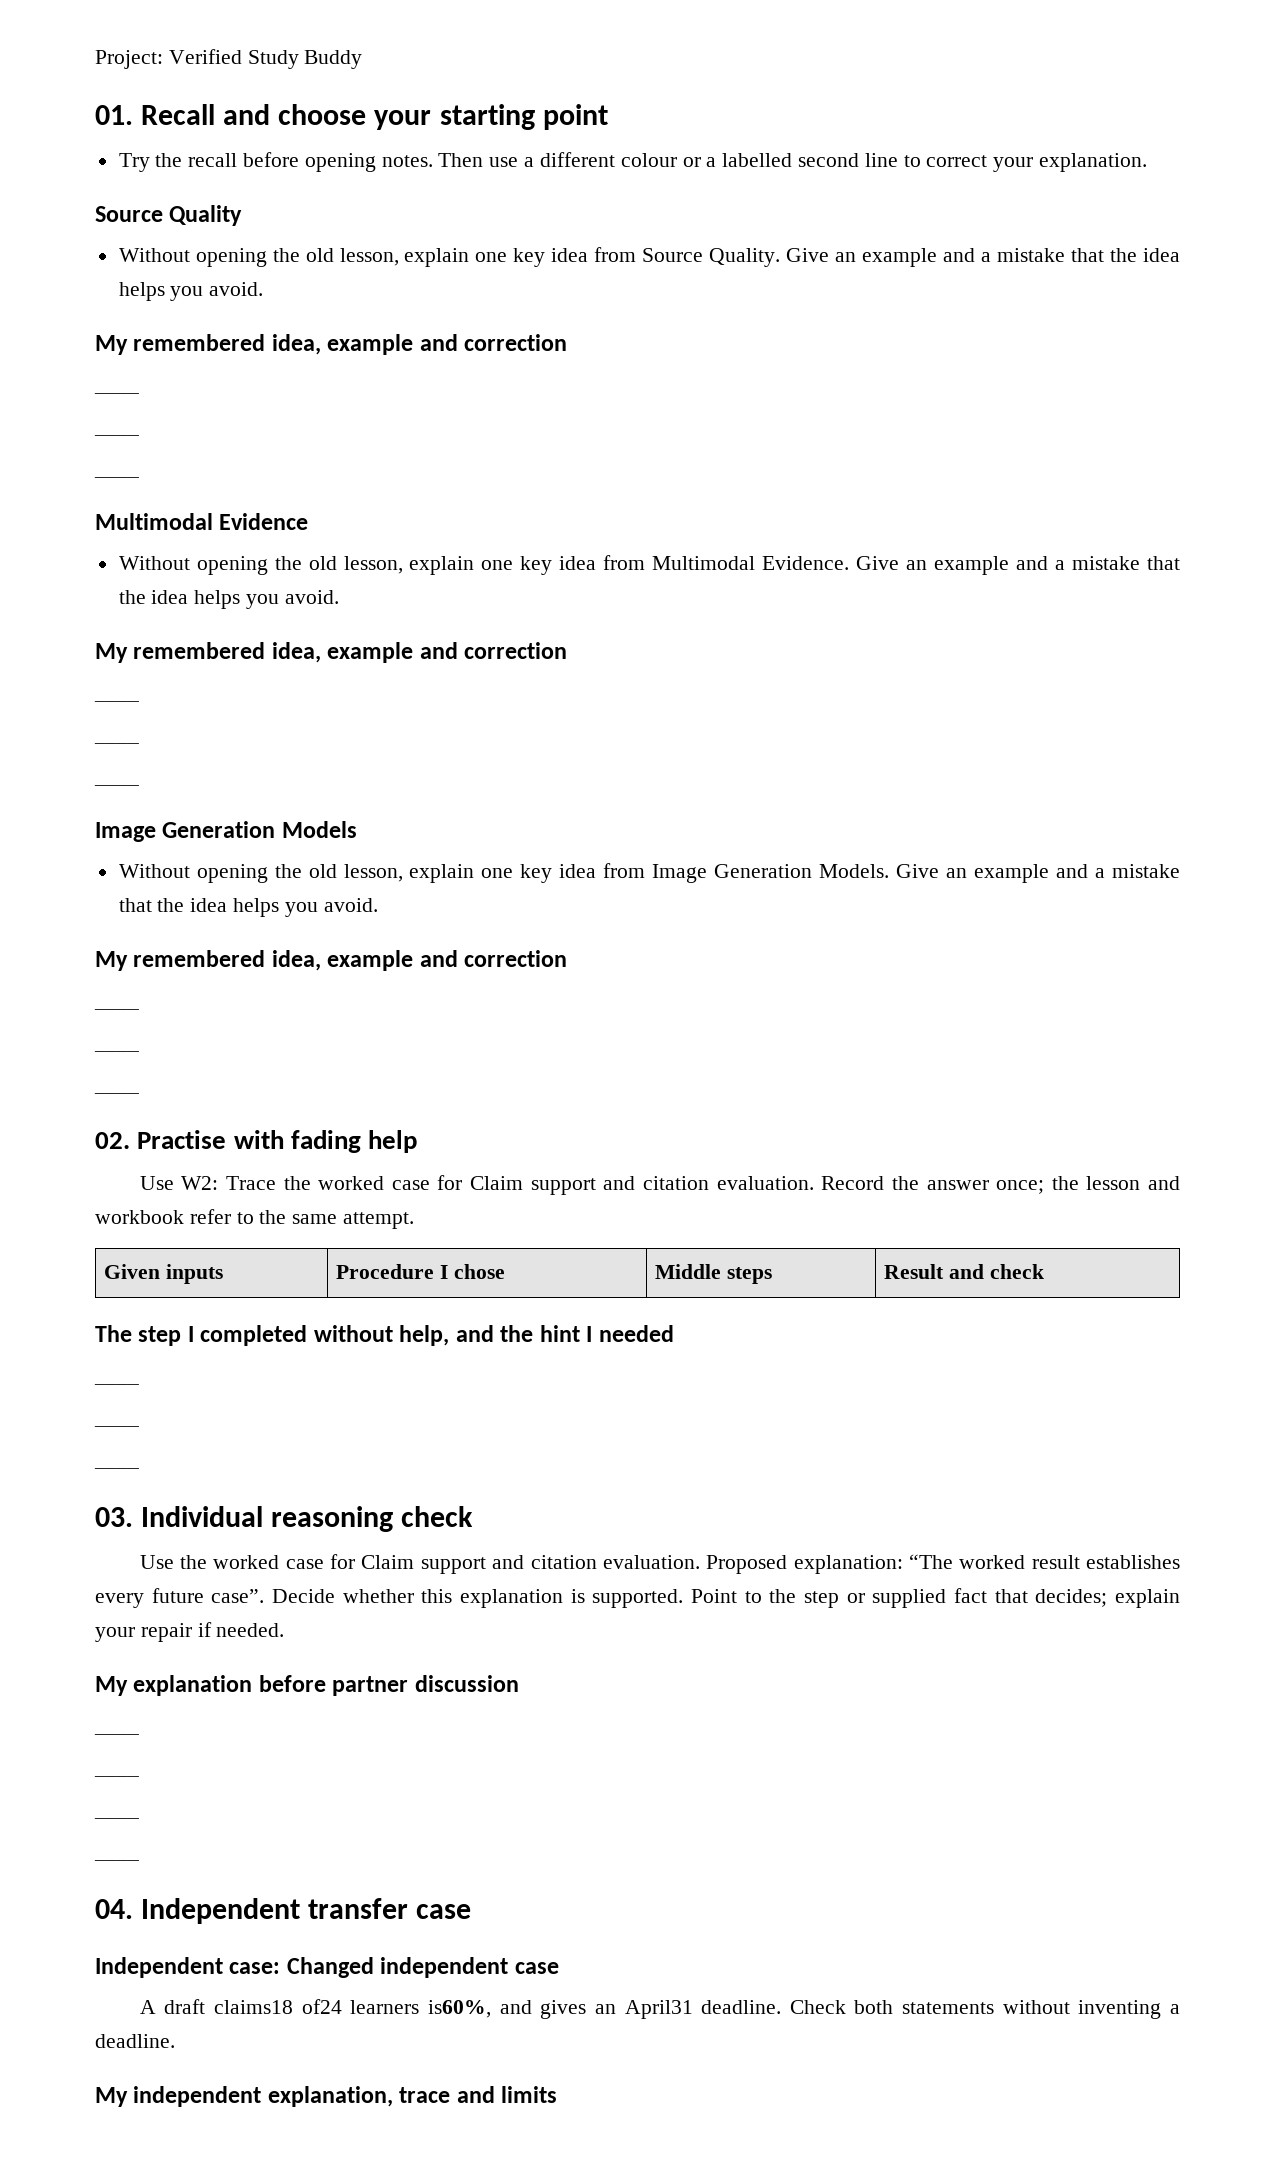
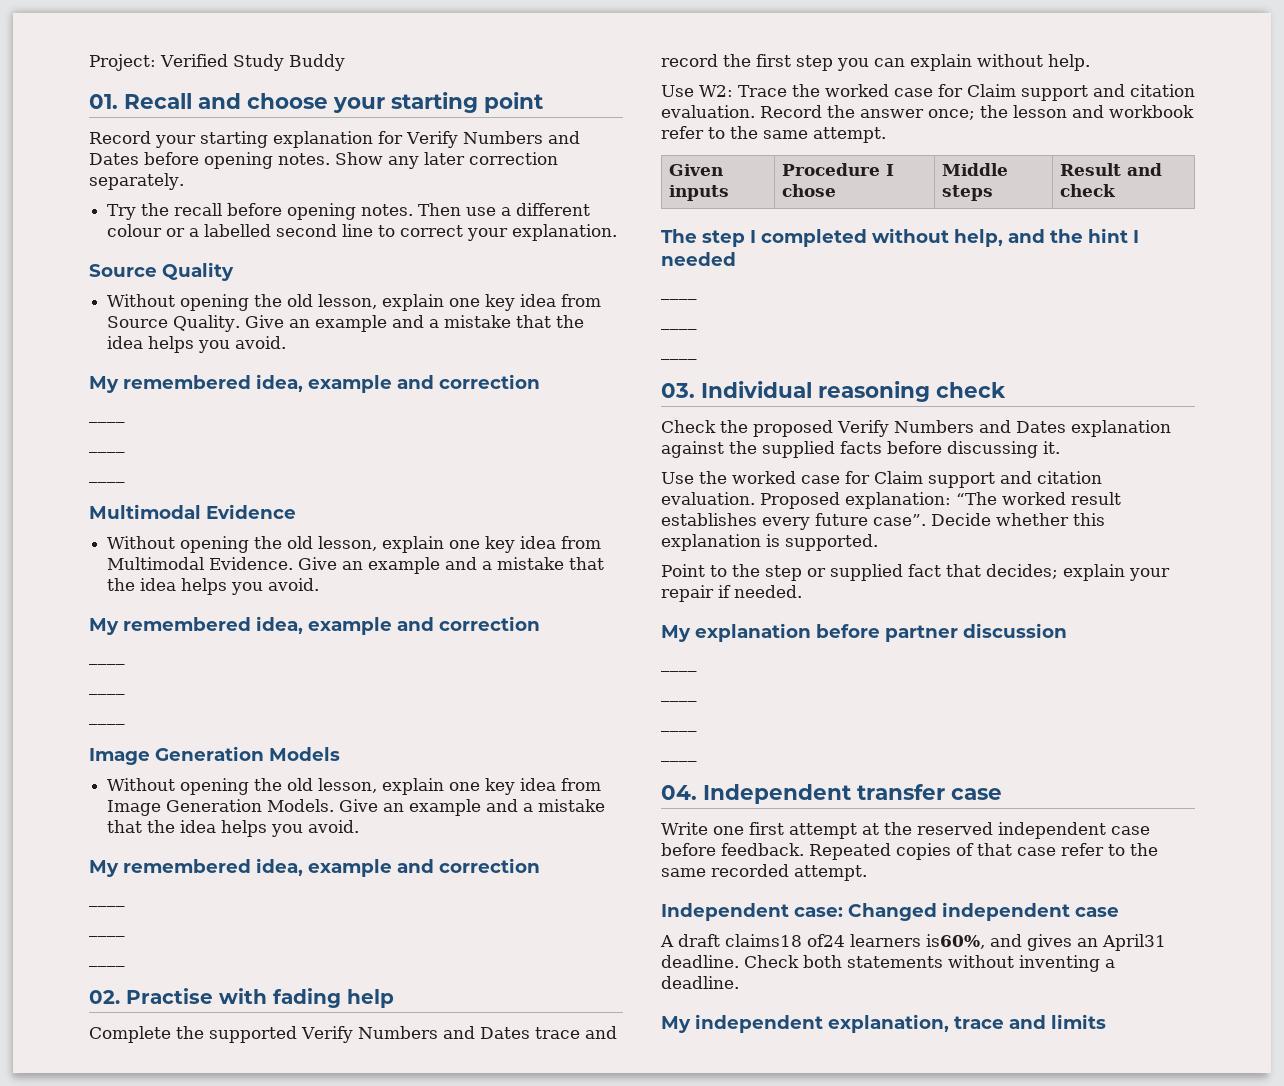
+ Record your starting explanation for Verify Numbers and Dates before opening notes. Show any later correction separately.
+ Complete the supported Verify Numbers and Dates trace and record the first step you can explain without help.
+ Check the proposed Verify Numbers and Dates explanation against the supplied facts before discussing it.
- Decide whether this explanation is supported. Point to the step or supplied fact that decides; explain your repair if needed.
+ Decide whether this explanation is supported.
+ Point to the step or supplied fact that decides; explain your repair if needed.
+ Write one first attempt at the reserved independent case before feedback. Repeated copies of that case refer to the same recorded attempt.

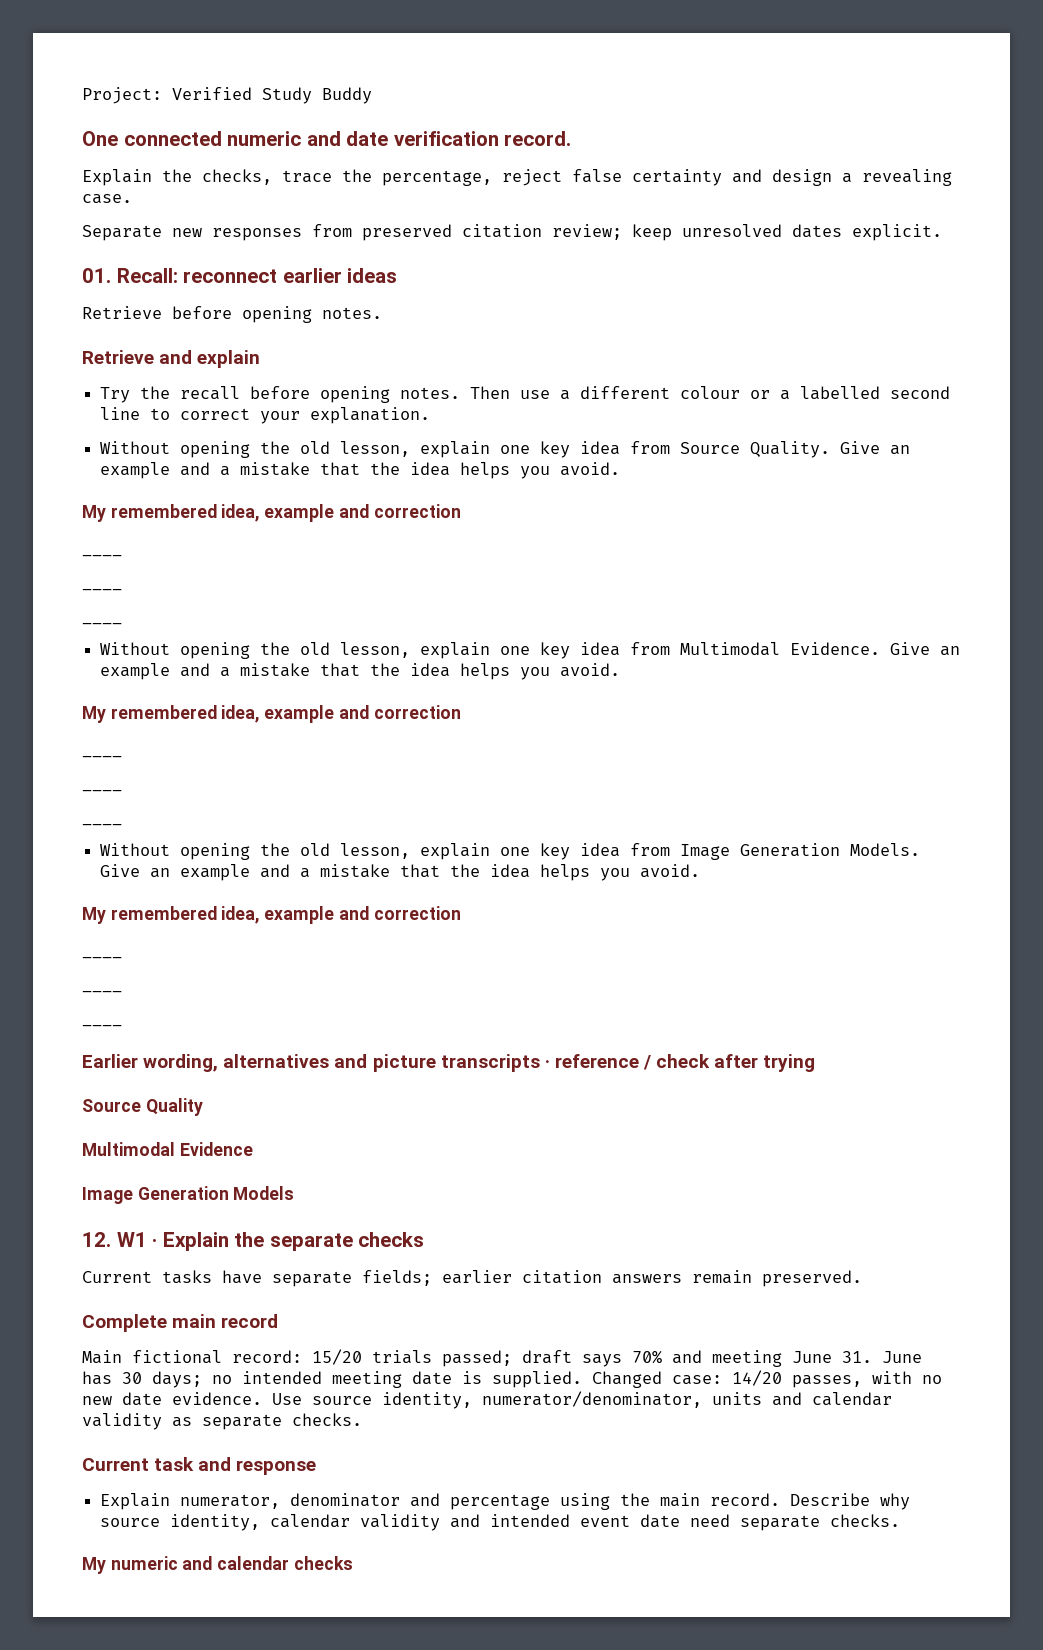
- 01. Recall and choose your starting point
- Record your starting explanation for Verify Numbers and Dates before opening notes. Show any later correction separately.
+ One connected numeric and date verification record.
+ Explain the checks, trace the percentage, reject false certainty and design a revealing case.
+ Separate new responses from preserved citation review; keep unresolved dates explicit.
+ 01. Recall: reconnect earlier ideas
+ Retrieve before opening notes.
+ Retrieve and explain
- Source Quality
- Multimodal Evidence
- Image Generation Models
- 02. Practise with fading help
- Complete the supported Verify Numbers and Dates trace and record the first step you can explain without help.
- Use W2: Trace the worked case for Claim support and citation evaluation. Record the answer once; the lesson and workbook refer to the same attempt.
- Given inputs | Procedure I chose | Middle steps | Result and check
- The step I completed without help, and the hint I needed
- ____
- ____
- ____
- 03. Individual reasoning check
- Check the proposed Verify Numbers and Dates explanation against the supplied facts before discussing it.
- Use the worked case for Claim support and citation evaluation. Proposed explanation: “The worked result establishes every future case”. Decide whether this explanation is supported.
- Point to the step or supplied fact that decides; explain your repair if needed.
- My explanation before partner discussion
- ____
- ____
- ____
- ____
- 04. Independent transfer case
- Write one first attempt at the reserved independent case before feedback. Repeated copies of that case refer to the same recorded attempt.
- Independent case: Changed independent case
- A draft claims18 of24 learners is60%, and gives an April31 deadline. Check both statements without inventing a deadline.
- My independent explanation, trace and limits
+ Earlier wording, alternatives and picture transcripts · reference / check after trying
+ Source Quality
+ Multimodal Evidence
+ Image Generation Models
+ 12. W1 · Explain the separate checks
+ Current tasks have separate fields; earlier citation answers remain preserved.
+ Complete main record
+ Main fictional record: 15/20 trials passed; draft says 70% and meeting June 31. June has 30 days; no intended meeting date is supplied. Changed case: 14/20 passes, with no new date evidence. Use source identity, numerator/denominator, units and calendar validity as separate checks.
+ Current task and response
+ Explain numerator, denominator and percentage using the main record. Describe why source identity, calendar validity and intended event date need separate checks.
+ My numeric and calendar checks

